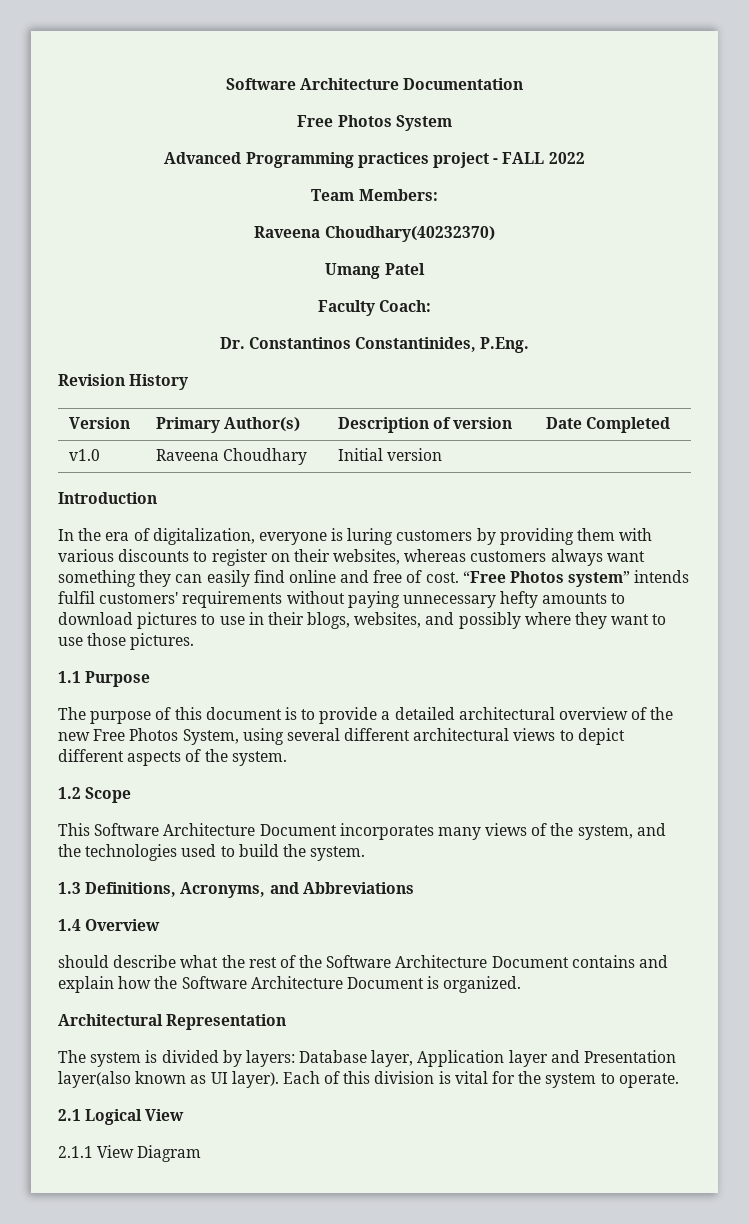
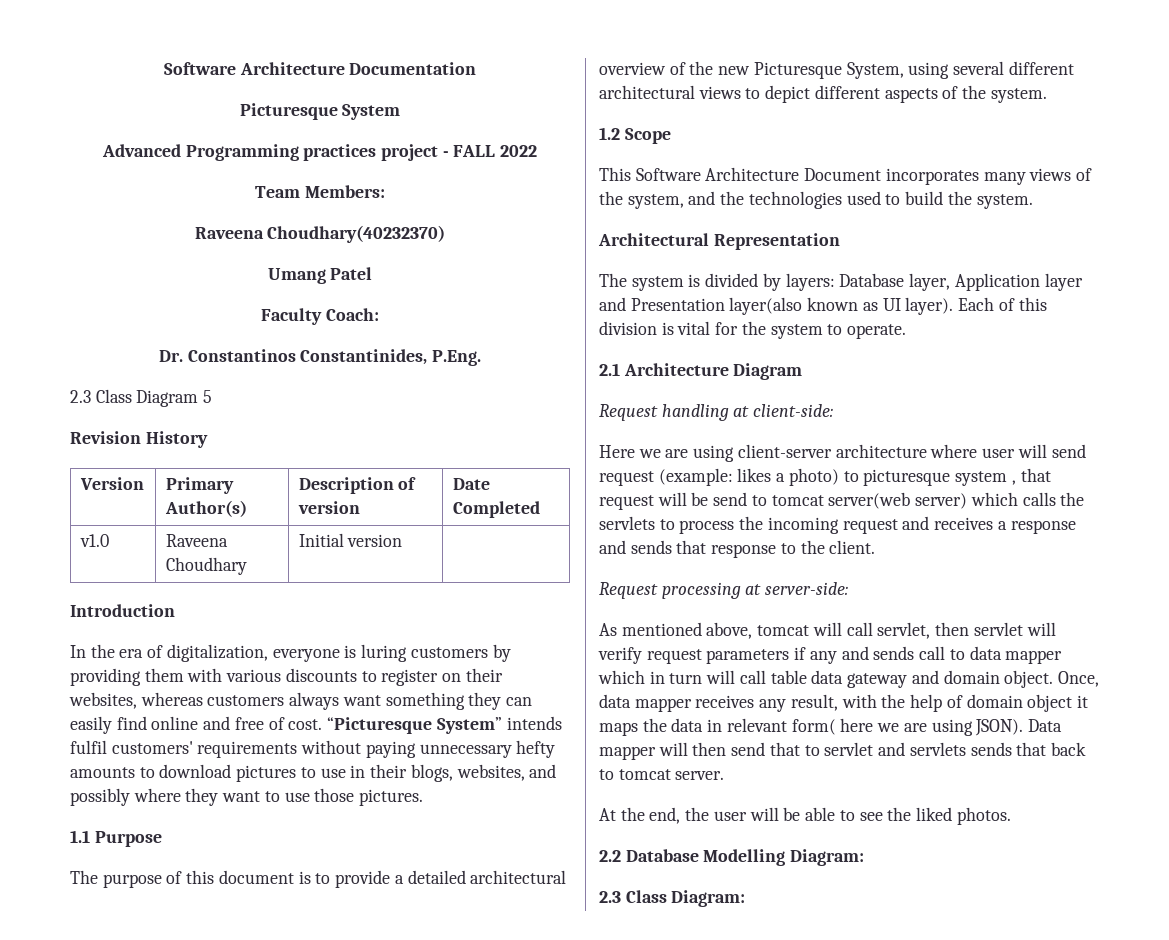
- Free Photos System
+ Picturesque System
+ 2.3 Class Diagram 5
- “Free Photos system” intends fulfil customers' requirements without paying unnecessary hefty amounts to download pictures to use in their blogs, websites, and possibly where they want to use those pictures.
+ “Picturesque System” intends fulfil customers' requirements without paying unnecessary hefty amounts to download pictures to use in their blogs, websites, and possibly where they want to use those pictures.
- The purpose of this document is to provide a detailed architectural overview of the new Free Photos System, using several different architectural views to depict different aspects of the system.
+ The purpose of this document is to provide a detailed architectural overview of the new Picturesque System, using several different architectural views to depict different aspects of the system.
- 1.3 Definitions, Acronyms, and Abbreviations
- 1.4 Overview
- should describe what the rest of the Software Architecture Document contains and explain how the Software Architecture Document is organized.
- 2.1 Logical View
- 2.1.1 View Diagram
+ 2.1 Architecture Diagram
+ Request handling at client-side:
+ Here we are using client-server architecture where user will send request (example: likes a photo) to picturesque system , that request will be send to tomcat server(web server) which calls the servlets to process the incoming request and receives a response and sends that response to the client.
+ Request processing at server-side:
+ As mentioned above, tomcat will call servlet, then servlet will verify request parameters if any and sends call to data mapper which in turn will call table data gateway and domain object. Once, data mapper receives any result, with the help of domain object it maps the data in relevant form( here we are using JSON). Data mapper will then send that to servlet and servlets sends that back to tomcat server.
+ At the end, the user will be able to see the liked photos.
+ 2.2 Database Modelling Diagram:
+ 2.3 Class Diagram:

